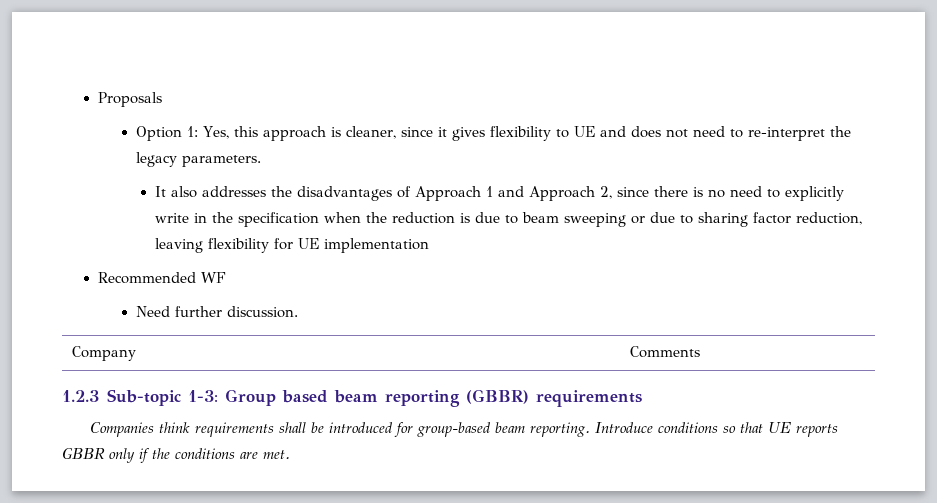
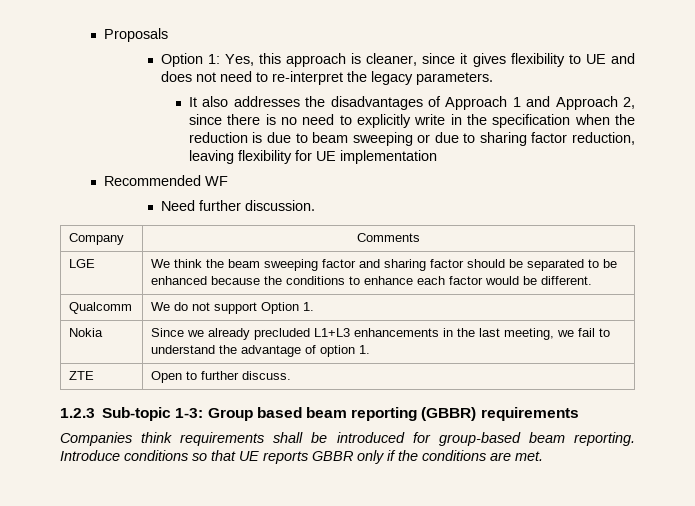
+ LGE | We think the beam sweeping factor and sharing factor should be separated to be enhanced because the conditions to enhance each factor would be different.
+ Qualcomm | We do not support Option 1.
+ Nokia | Since we already precluded L1+L3 enhancements in the last meeting, we fail to understand the advantage of option 1.
+ ZTE | Open to further discuss.

